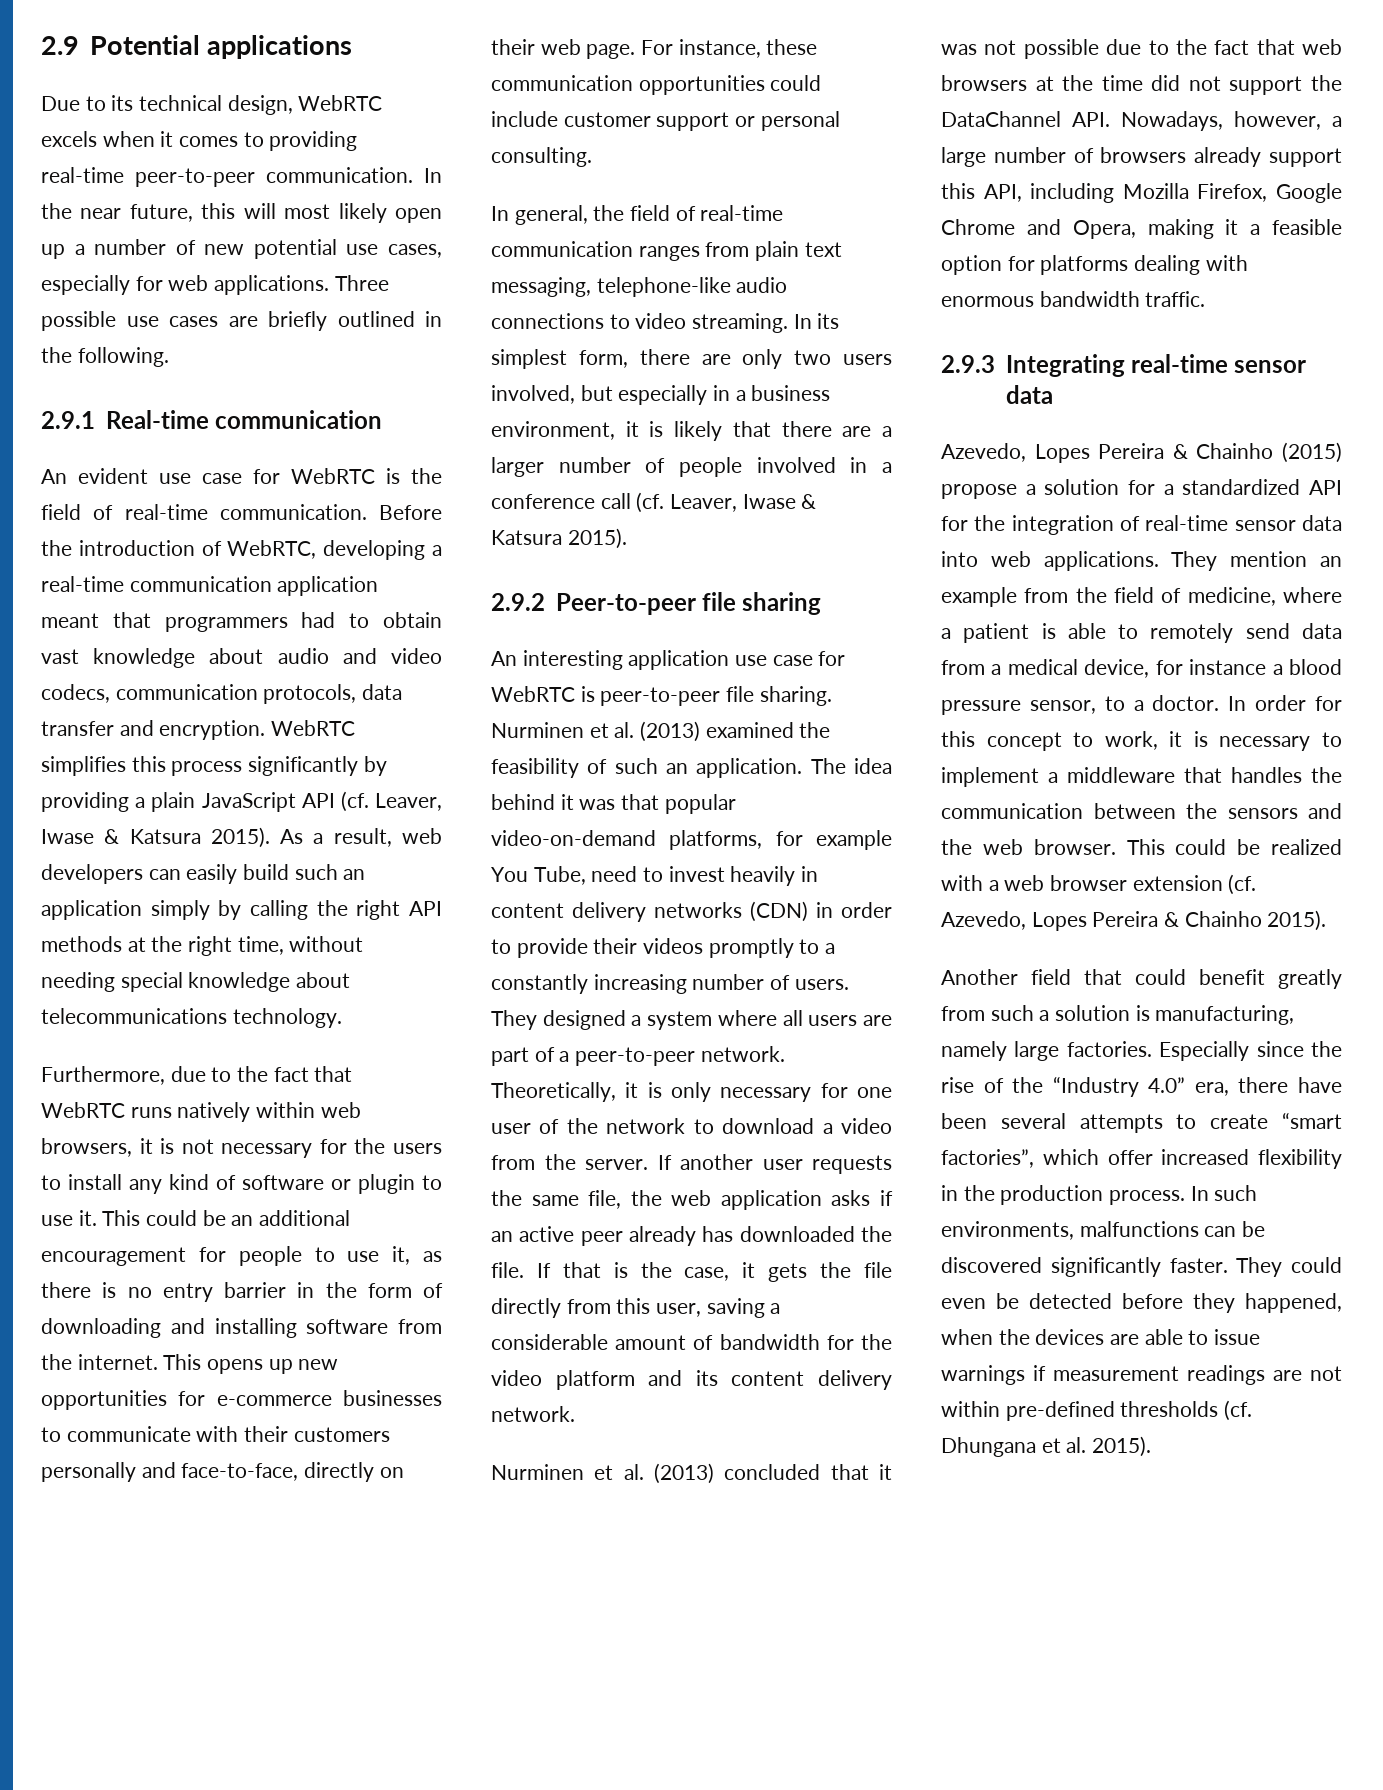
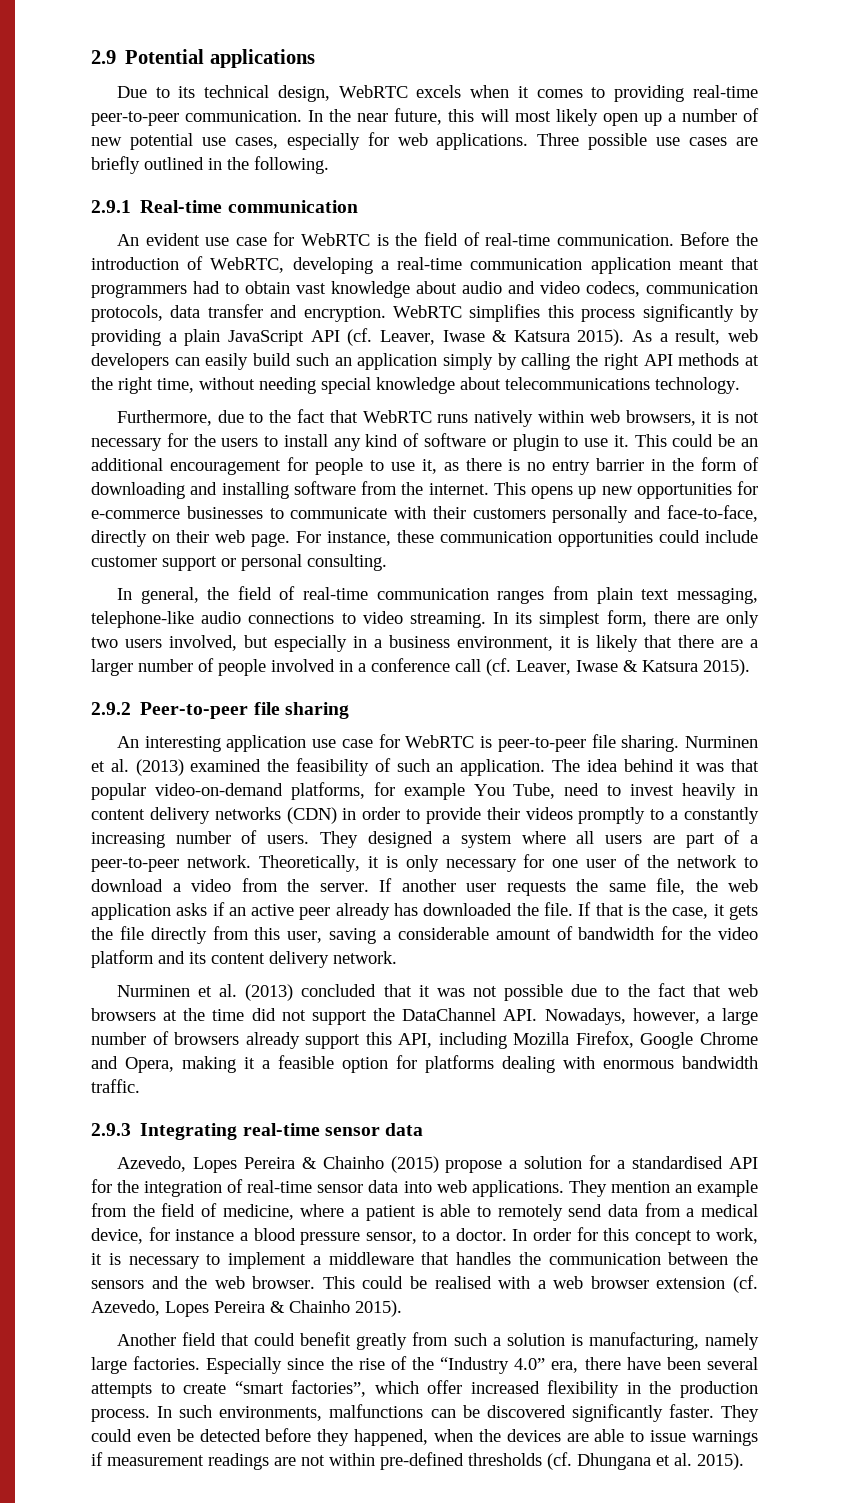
- Azevedo, Lopes Pereira & Chainho (2015) propose a solution for a standardized API for the integration of real-time sensor data into web applications.
+ Azevedo, Lopes Pereira & Chainho (2015) propose a solution for a standardised API for the integration of real-time sensor data into web applications.
- This could be realized with a web browser extension (cf. Azevedo, Lopes Pereira & Chainho 2015).
+ This could be realised with a web browser extension (cf. Azevedo, Lopes Pereira & Chainho 2015).

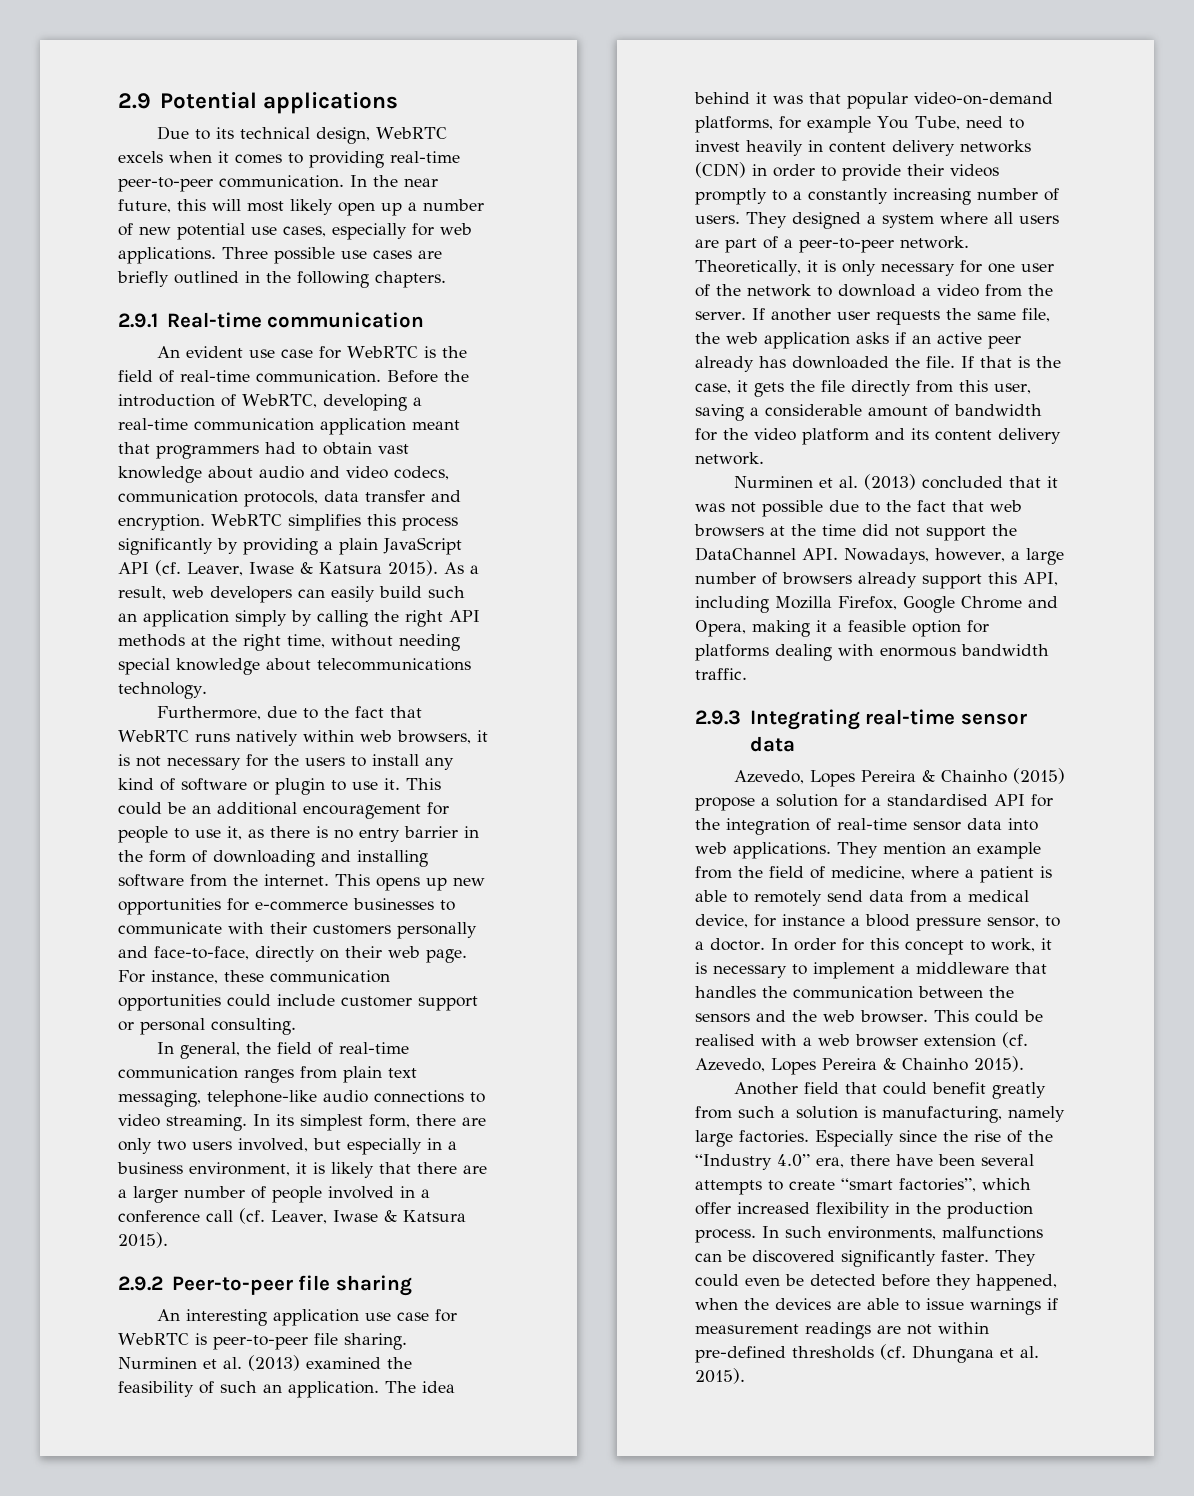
- Three possible use cases are briefly outlined in the following.
+ Three possible use cases are briefly outlined in the following chapters.

